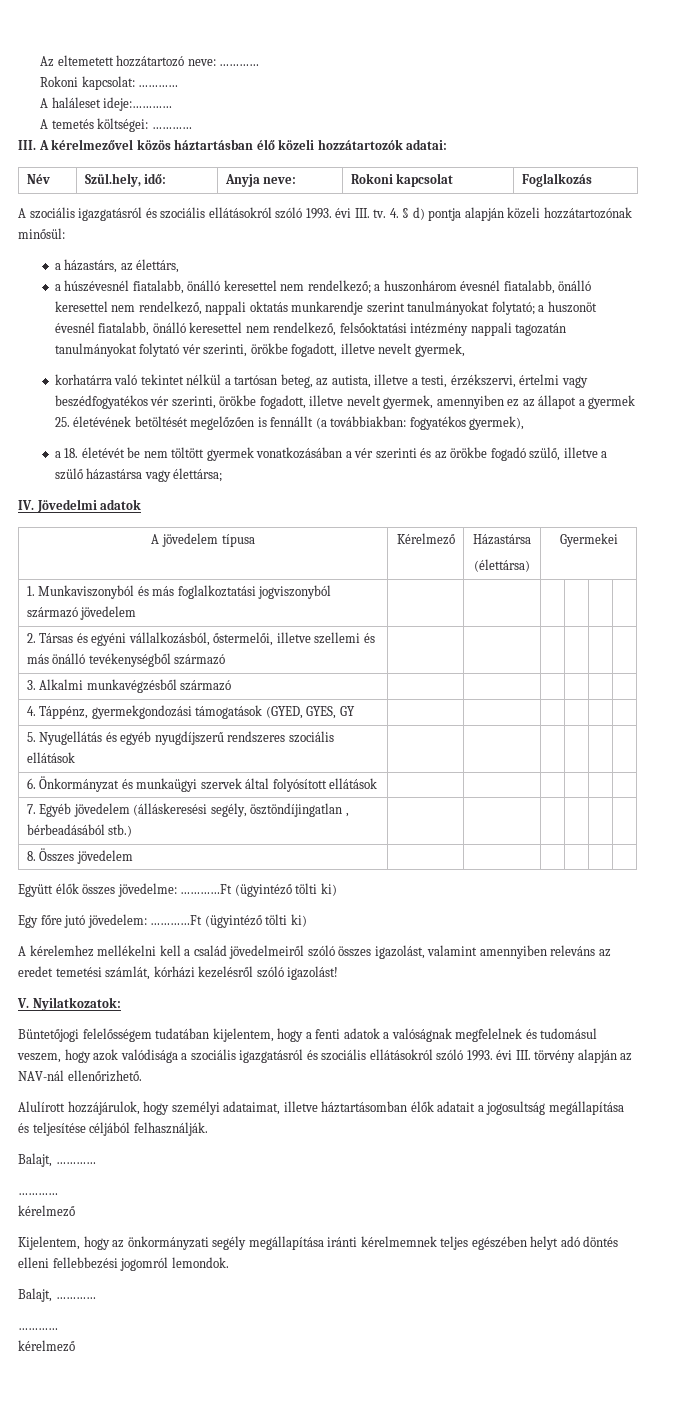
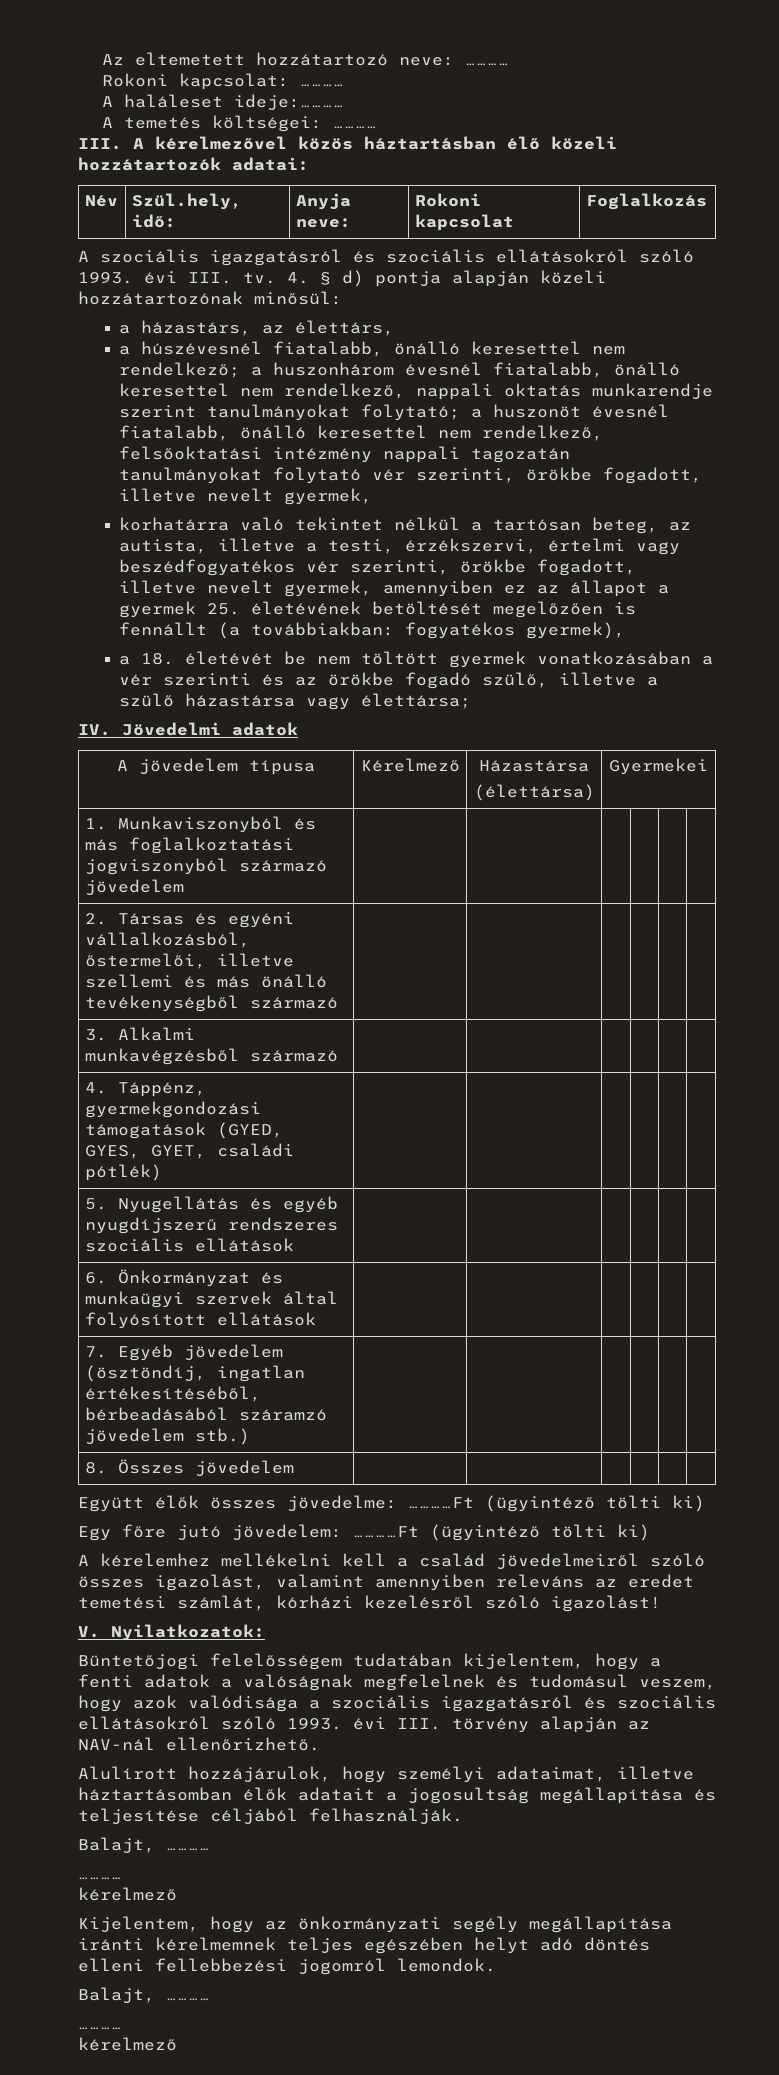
- 4. Táppénz, gyermekgondozási támogatások (GYED, GYES, GY | | | | | |
+ 4. Táppénz, gyermekgondozási támogatások (GYED, GYES, GYET, családi pótlék) | | | | | |
- 7. Egyéb jövedelem (álláskeresési segély, ösztöndíjingatlan , bérbeadásából stb.) | | | | | |
+ 7. Egyéb jövedelem (ösztöndíj, ingatlan értékesítéséből, bérbeadásából száramzó jövedelem stb.) | | | | | |

